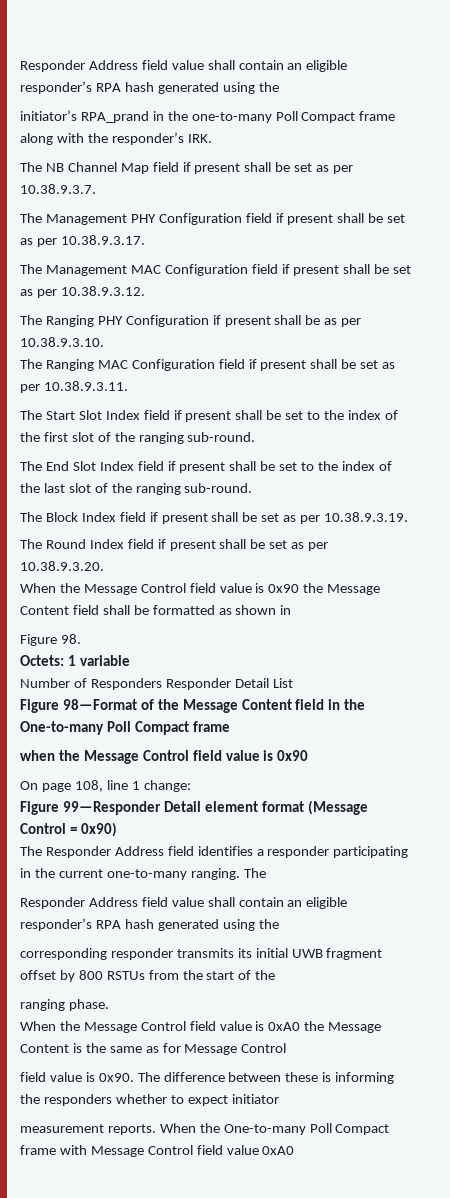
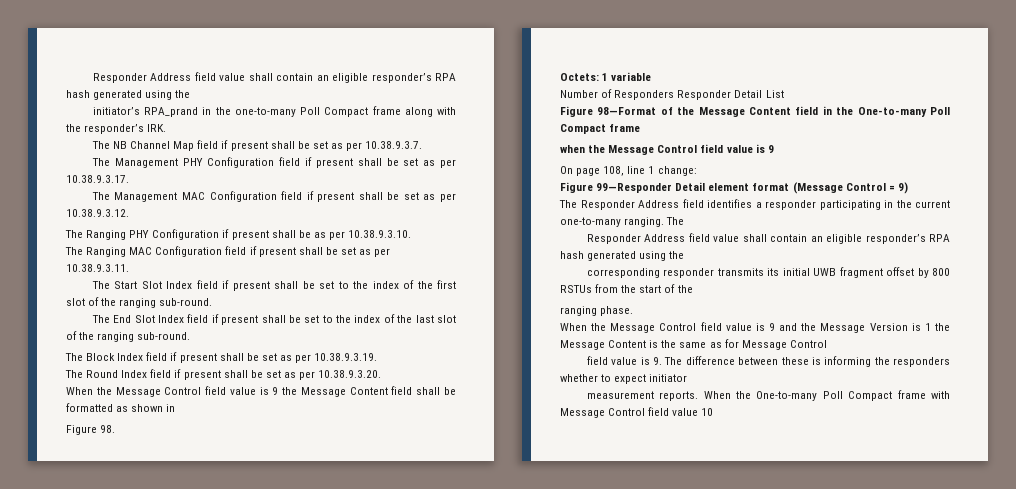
- When the Message Control field value is 0x90 the Message Content field shall be formatted as shown in
+ When the Message Control field value is 9 the Message Content field shall be formatted as shown in
- when the Message Control field value is 0x90
+ when the Message Control field value is 9
- Figure 99—Responder Detail element format (Message Control = 0x90)
+ Figure 99—Responder Detail element format (Message Control = 9)
- When the Message Control field value is 0xA0 the Message Content is the same as for Message Control
+ When the Message Control field value is 9 and the Message Version is 1 the Message Content is the same as for Message Control
- field value is 0x90. The difference between these is informing the responders whether to expect initiator
+ field value is 9. The difference between these is informing the responders whether to expect initiator
- When the One-to-many Poll Compact frame with Message Control field value 0xA0
+ When the One-to-many Poll Compact frame with Message Control field value 10

